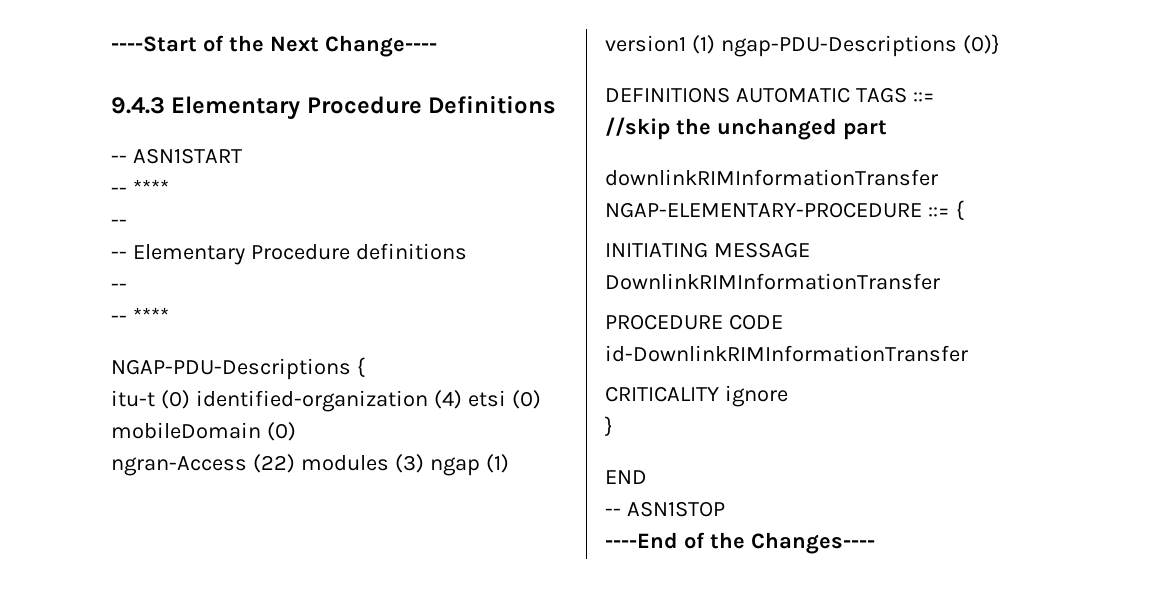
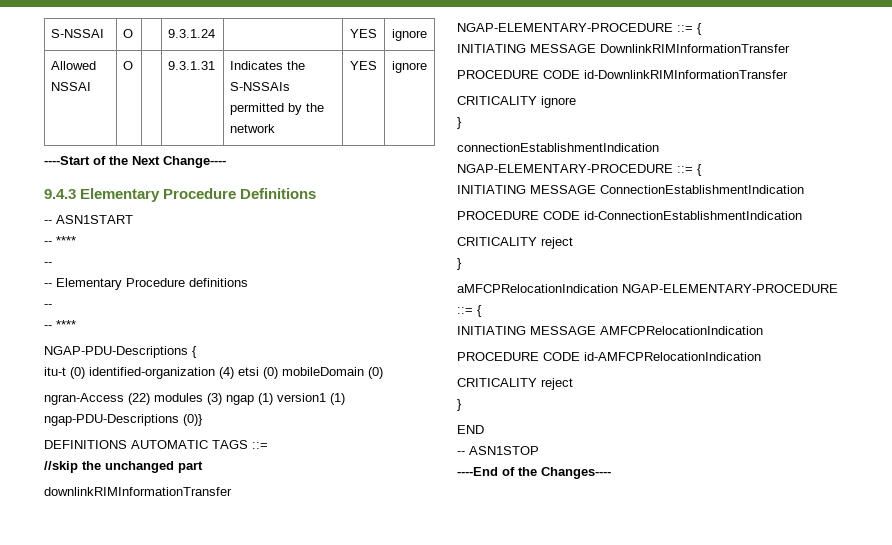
+ S-NSSAI | O | | 9.3.1.24 | | YES | ignore
+ Allowed NSSAI | O | | 9.3.1.31 | Indicates the S-NSSAIs permitted by the network | YES | ignore
+ connectionEstablishmentIndication NGAP-ELEMENTARY-PROCEDURE ::= {
+ INITIATING MESSAGE ConnectionEstablishmentIndication
+ PROCEDURE CODE id-ConnectionEstablishmentIndication
+ CRITICALITY reject
+ }
+ aMFCPRelocationIndication NGAP-ELEMENTARY-PROCEDURE ::= {
+ INITIATING MESSAGE AMFCPRelocationIndication
+ PROCEDURE CODE id-AMFCPRelocationIndication
+ CRITICALITY reject
+ }

